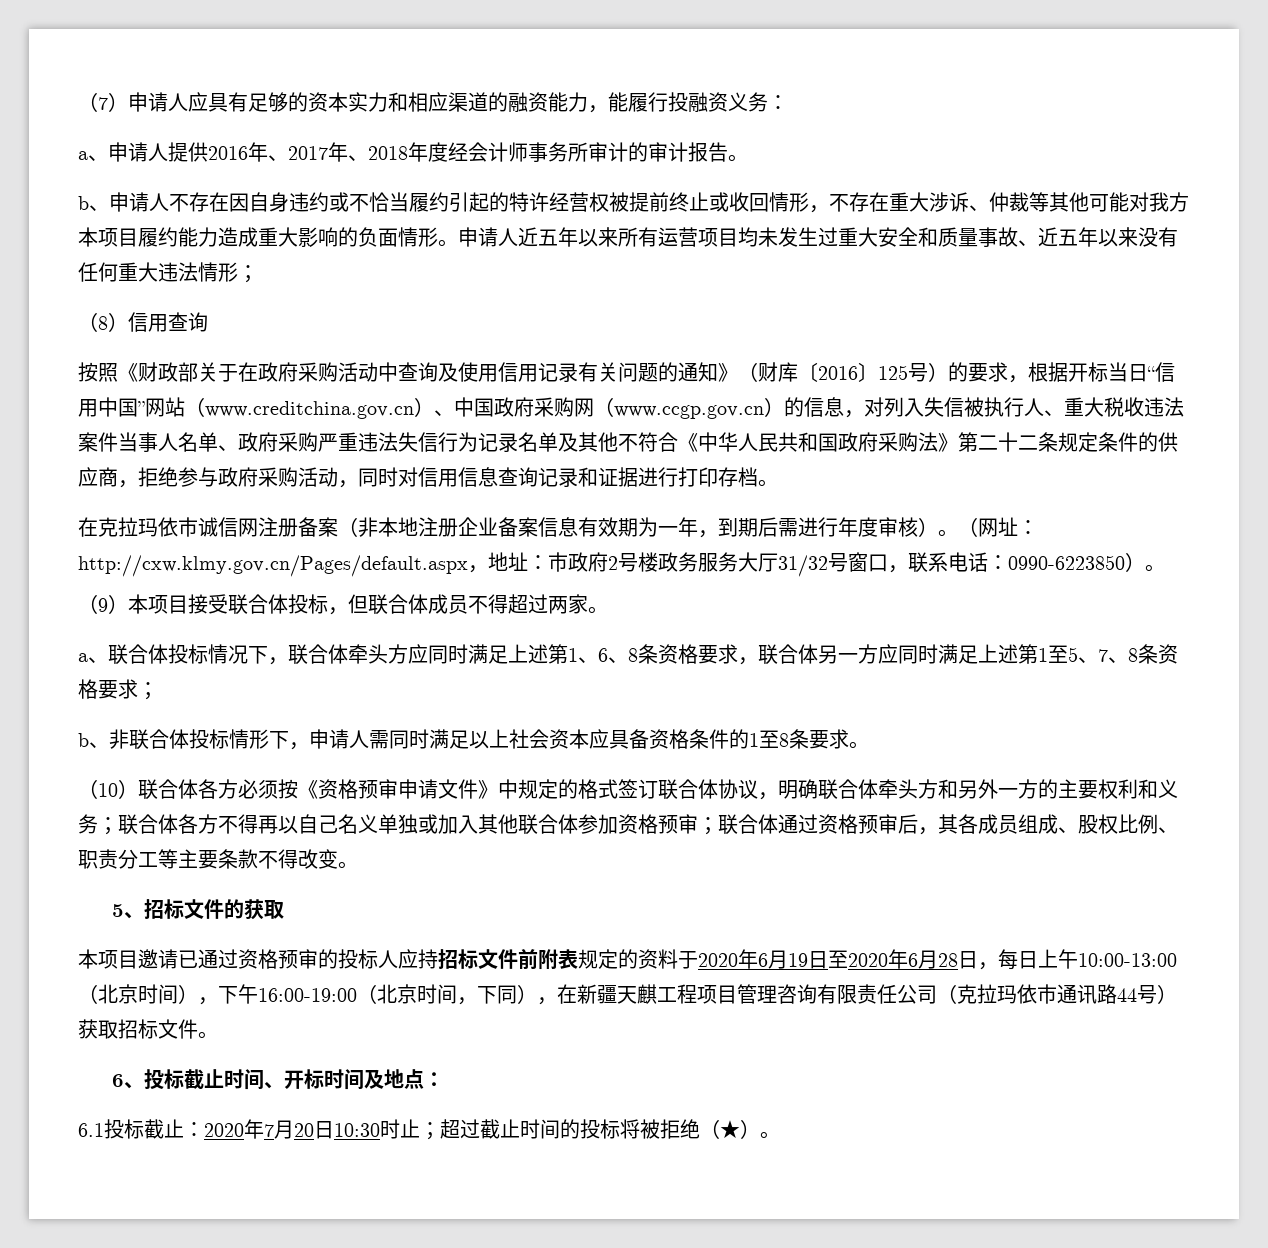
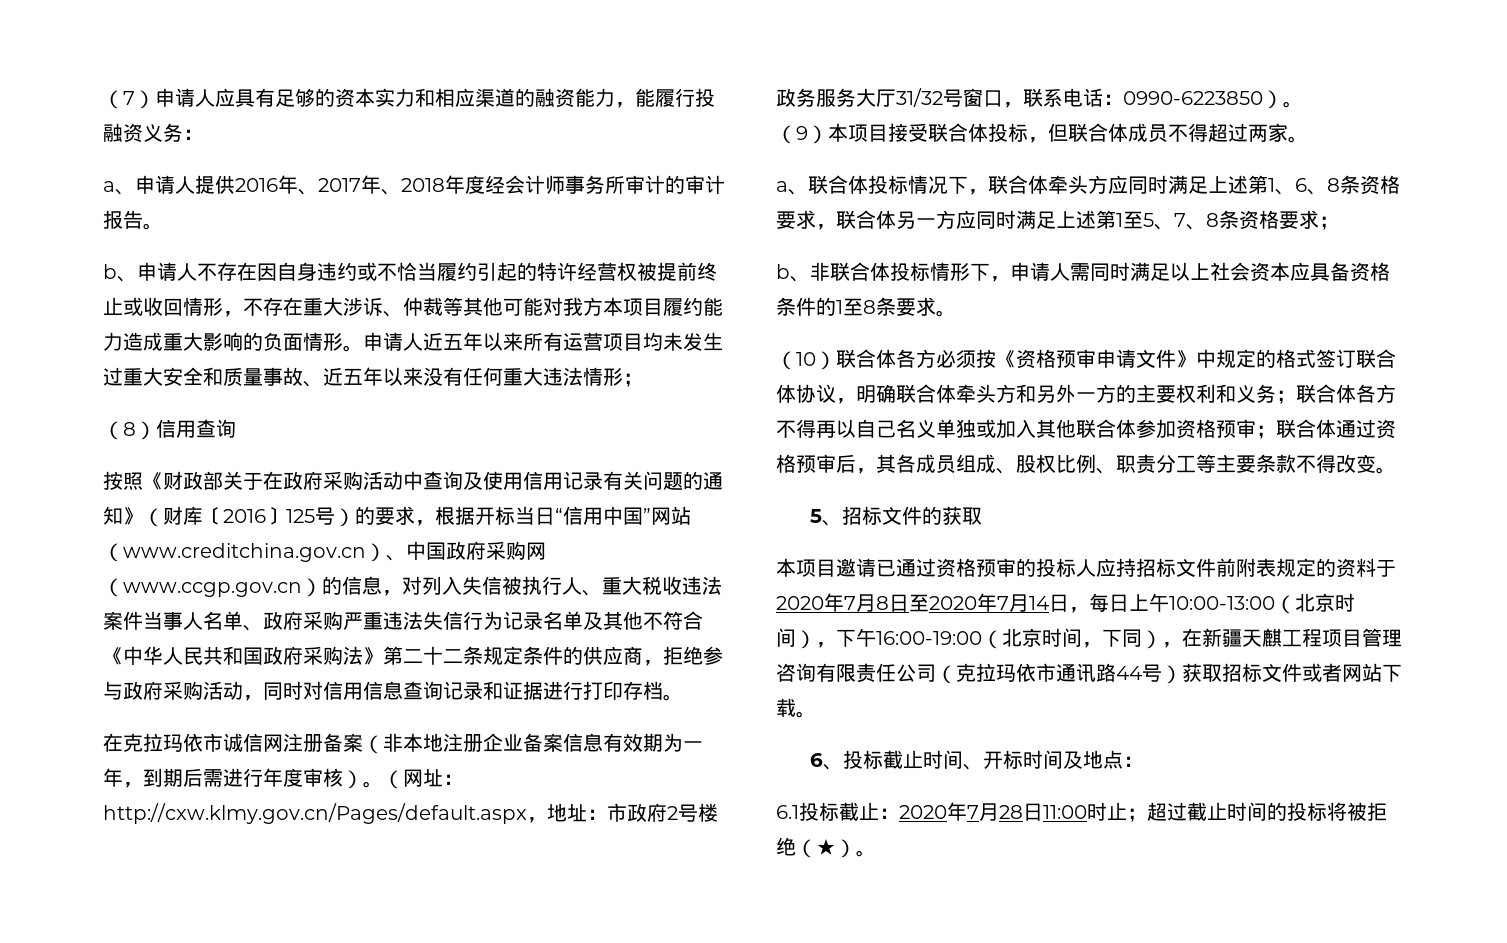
- 本项目邀请已通过资格预审的投标人应持招标文件前附表规定的资料于2020年6月19日至2020年6月28日，每日上午10:00-13:00（北京时间），下午16:00-19:00（北京时间，下同），在新疆天麒工程项目管理咨询有限责任公司（克拉玛依市通讯路44号）获取招标文件。
+ 本项目邀请已通过资格预审的投标人应持招标文件前附表规定的资料于2020年7月8日至2020年7月14日，每日上午10:00-13:00（北京时间），下午16:00-19:00（北京时间，下同），在新疆天麒工程项目管理咨询有限责任公司（克拉玛依市通讯路44号）获取招标文件或者网站下载。
- 6.1投标截止：2020年7月20日10:30时止；超过截止时间的投标将被拒绝（★）。
+ 6.1投标截止：2020年7月28日11:00时止；超过截止时间的投标将被拒绝（★）。

